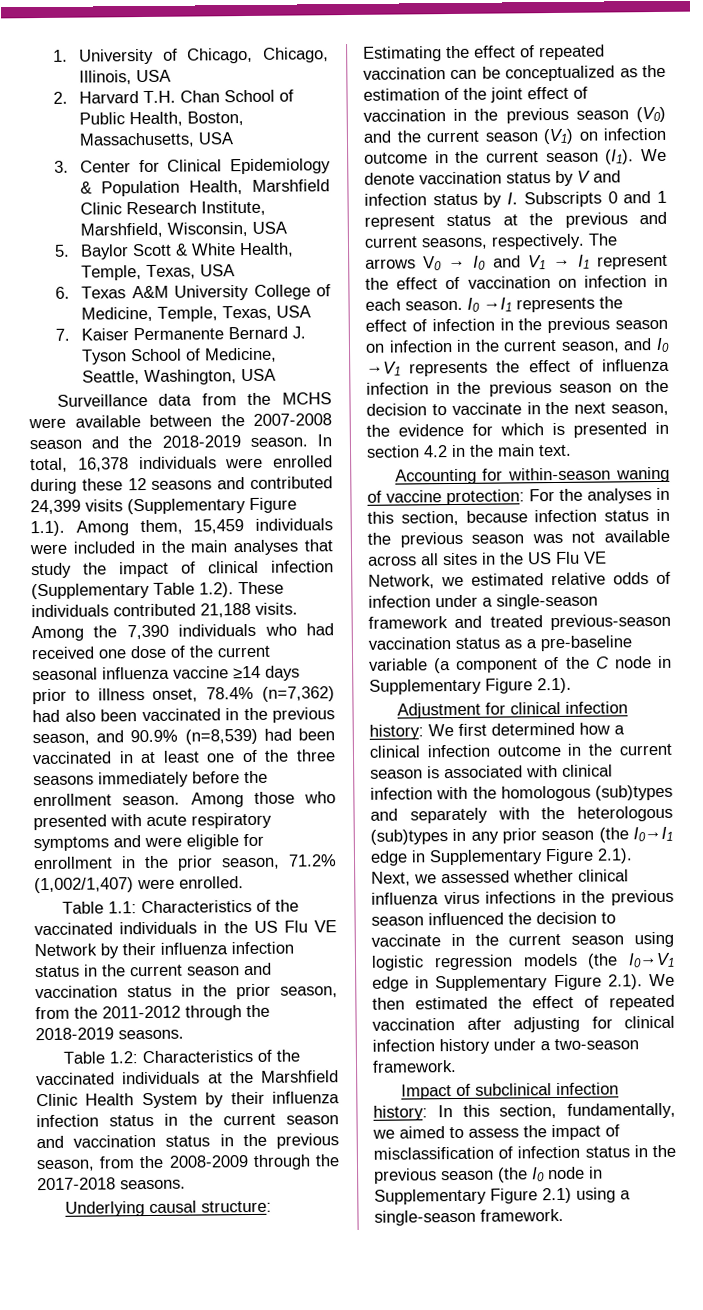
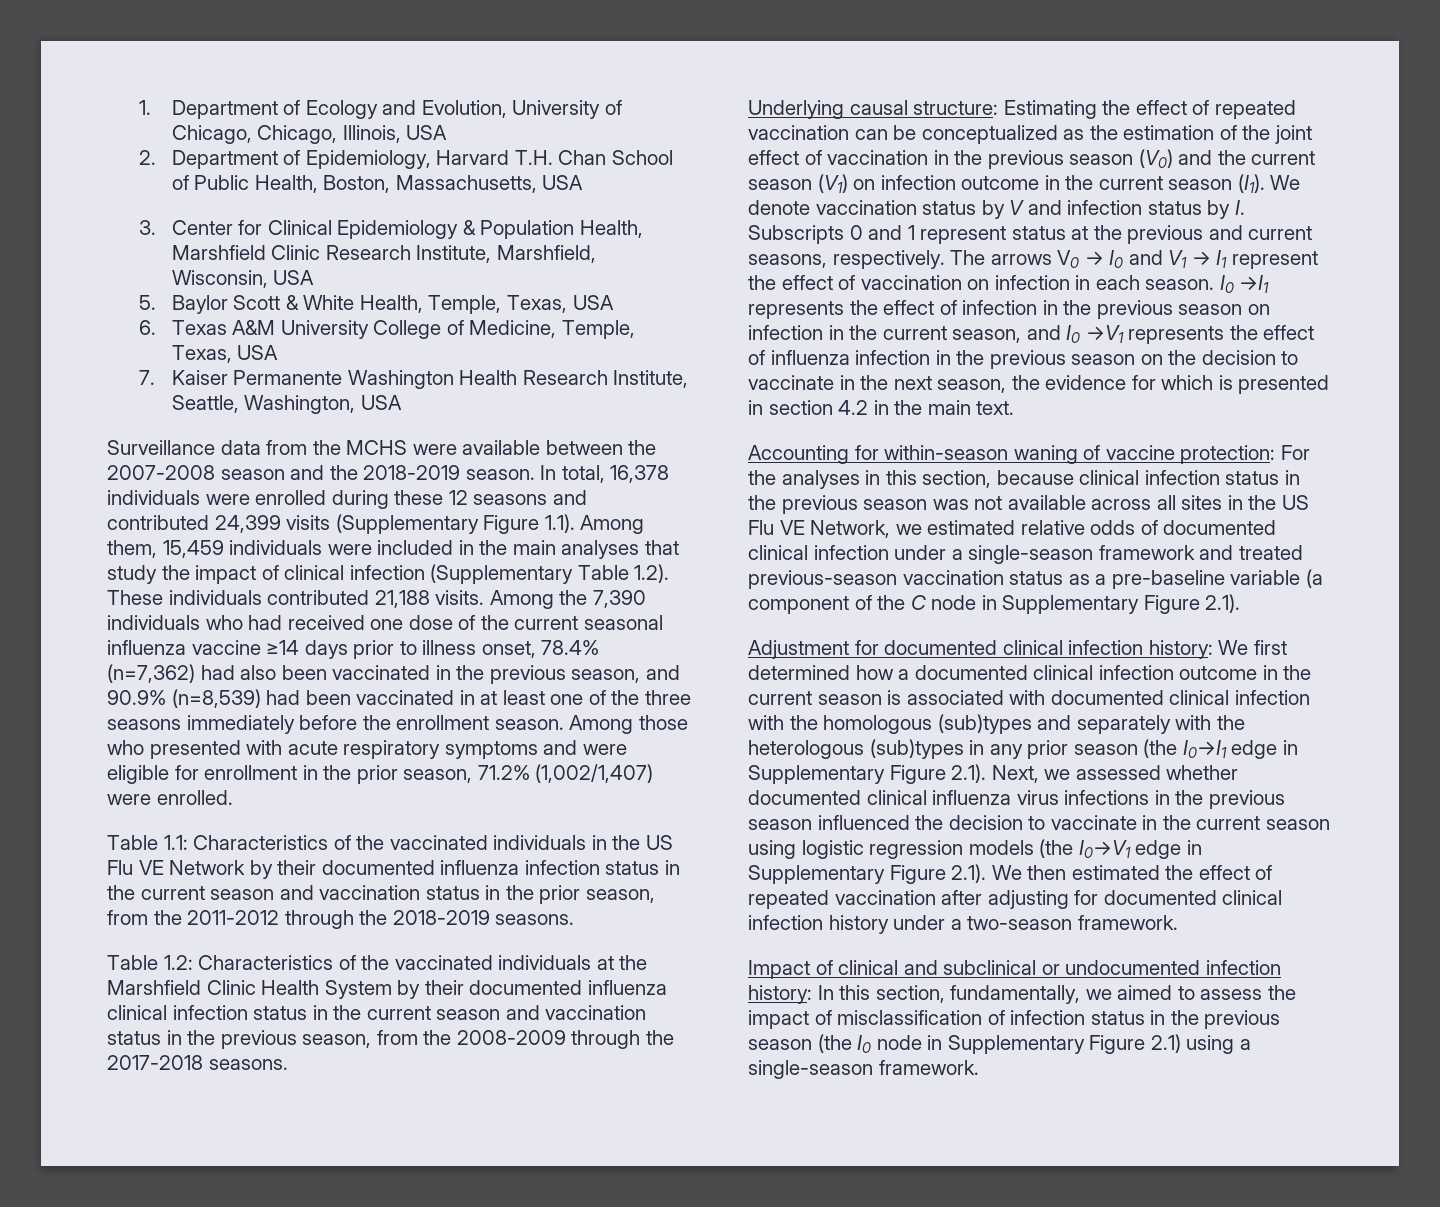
- 1. University of Chicago, Chicago, Illinois, USA
+ 1. Department of Ecology and Evolution, University of Chicago, Chicago, Illinois, USA
- 2. Harvard T.H. Chan School of Public Health, Boston, Massachusetts, USA
+ 2. Department of Epidemiology, Harvard T.H. Chan School of Public Health, Boston, Massachusetts, USA
- 7. Kaiser Permanente Bernard J. Tyson School of Medicine, Seattle, Washington, USA
+ 7. Kaiser Permanente Washington Health Research Institute, Seattle, Washington, USA
- Table 1.1: Characteristics of the vaccinated individuals in the US Flu VE Network by their influenza infection status in the current season and vaccination status in the prior season, from the 2011-2012 through the 2018-2019 seasons.
+ Table 1.1: Characteristics of the vaccinated individuals in the US Flu VE Network by their documented influenza infection status in the current season and vaccination status in the prior season, from the 2011-2012 through the 2018-2019 seasons.
- Table 1.2: Characteristics of the vaccinated individuals at the Marshfield Clinic Health System by their influenza infection status in the current season and vaccination status in the previous season, from the 2008-2009 through the 2017-2018 seasons.
+ Table 1.2: Characteristics of the vaccinated individuals at the Marshfield Clinic Health System by their documented influenza clinical infection status in the current season and vaccination status in the previous season, from the 2008-2009 through the 2017-2018 seasons.
- For the analyses in this section, because infection status in the previous season was not available across all sites in the US Flu VE Network, we estimated relative odds of infection under a single-season framework and treated previous-season vaccination status as a pre-baseline variable (a component of the C node in Supplementary Figure 2.1).
+ For the analyses in this section, because clinical infection status in the previous season was not available across all sites in the US Flu VE Network, we estimated relative odds of documented clinical infection under a single-season framework and treated previous-season vaccination status as a pre-baseline variable (a component of the C node in Supplementary Figure 2.1).
- Adjustment for clinical infection history:
+ Adjustment for documented clinical infection history:
- We first determined how a clinical infection outcome in the current season is associated with clinical infection with the homologous (sub)types and separately with the heterologous (sub)types in any prior season (the I0→I1 edge in Supplementary Figure 2.1). Next, we assessed whether clinical influenza virus infections in the previous season influenced the decision to vaccinate in the current season using logistic regression models (the I0→V1 edge in Supplementary Figure 2.1). We then estimated the effect of repeated vaccination after adjusting for clinical infection history under a two-season framework.
+ We first determined how a documented clinical infection outcome in the current season is associated with documented clinical infection with the homologous (sub)types and separately with the heterologous (sub)types in any prior season (the I0→I1 edge in Supplementary Figure 2.1). Next, we assessed whether documented clinical influenza virus infections in the previous season influenced the decision to vaccinate in the current season using logistic regression models (the I0→V1 edge in Supplementary Figure 2.1). We then estimated the effect of repeated vaccination after adjusting for documented clinical infection history under a two-season framework.
- Impact of subclinical infection history: In this section, fundamentally, we aimed to assess the impact of misclassification of infection status in the previous season (the I0 node in Supplementary Figure 2.1) using a single-season framework.
+ Impact of clinical and subclinical or undocumented infection history: In this section, fundamentally, we aimed to assess the impact of misclassification of infection status in the previous season (the I0 node in Supplementary Figure 2.1) using a single-season framework.

